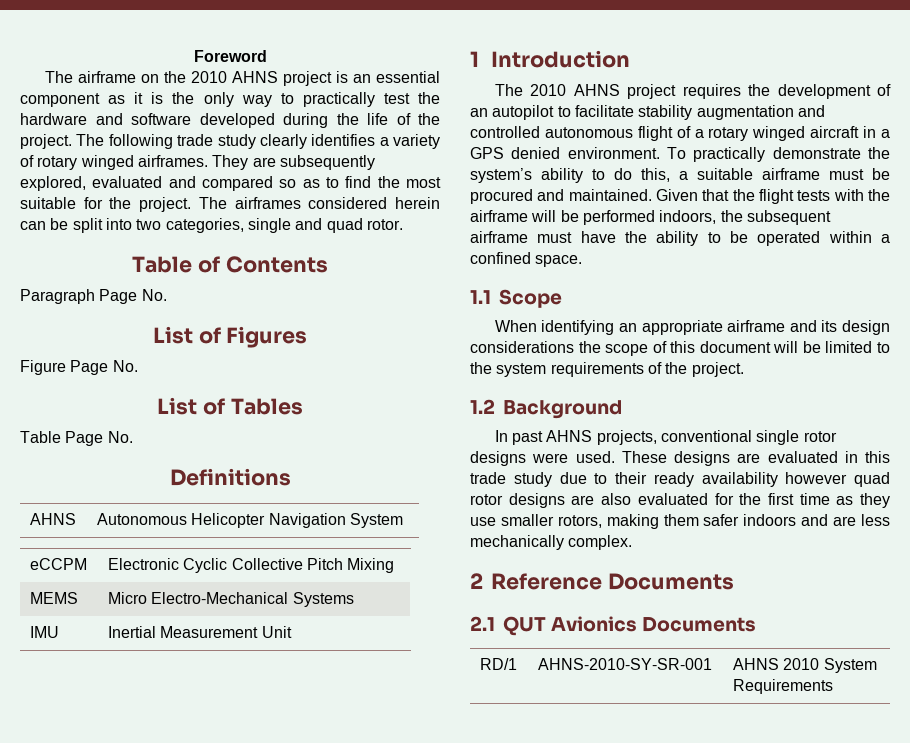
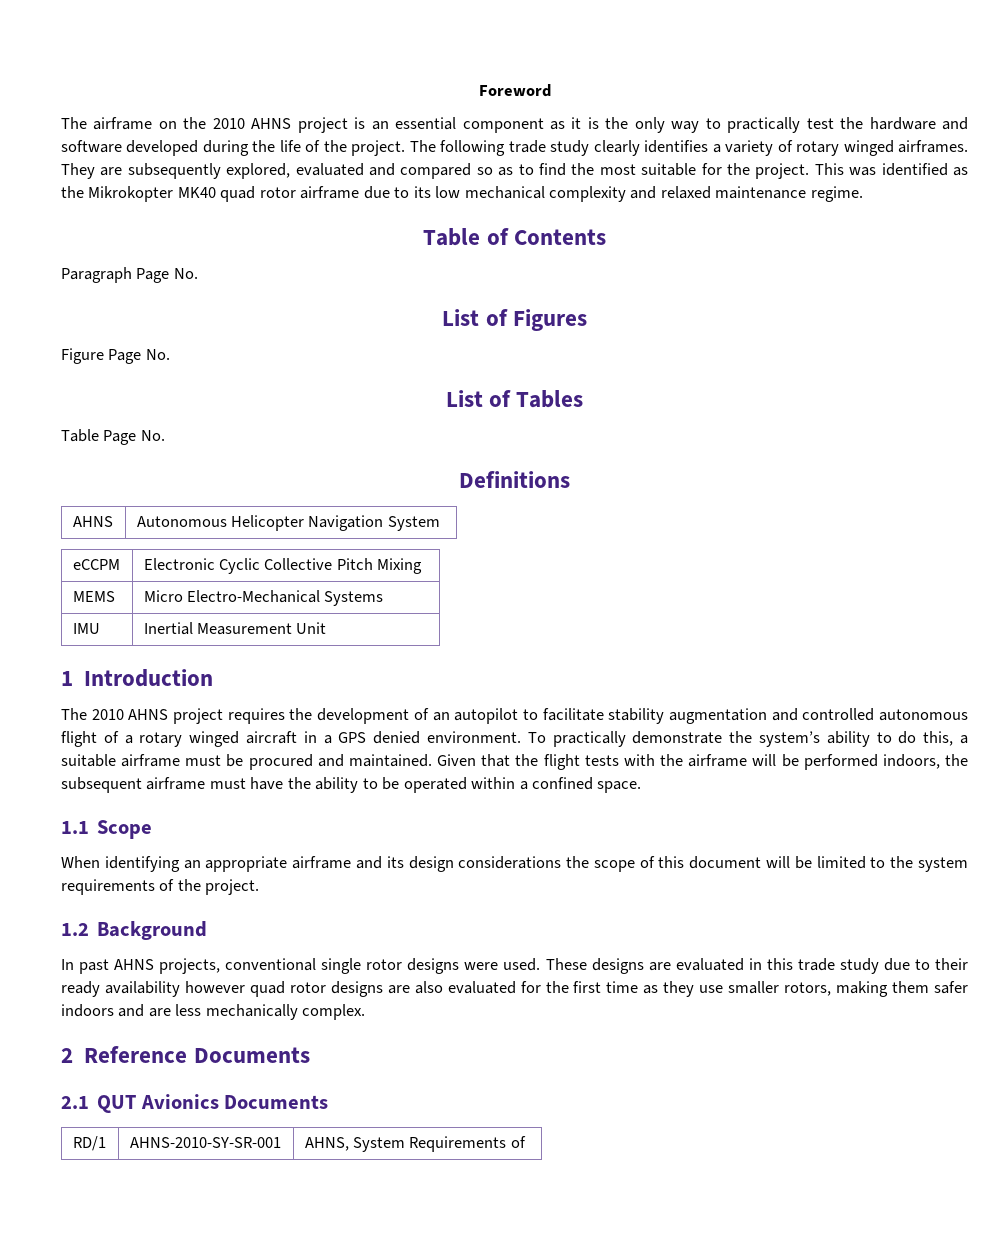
- The airframes considered herein can be split into two categories, single and quad rotor.
+ This was identified as the Mikrokopter MK40 quad rotor airframe due to its low mechanical complexity and relaxed maintenance regime.
- RD/1 | AHNS-2010-SY-SR-001 | AHNS 2010 System Requirements
+ RD/1 | AHNS-2010-SY-SR-001 | AHNS, System Requirements of

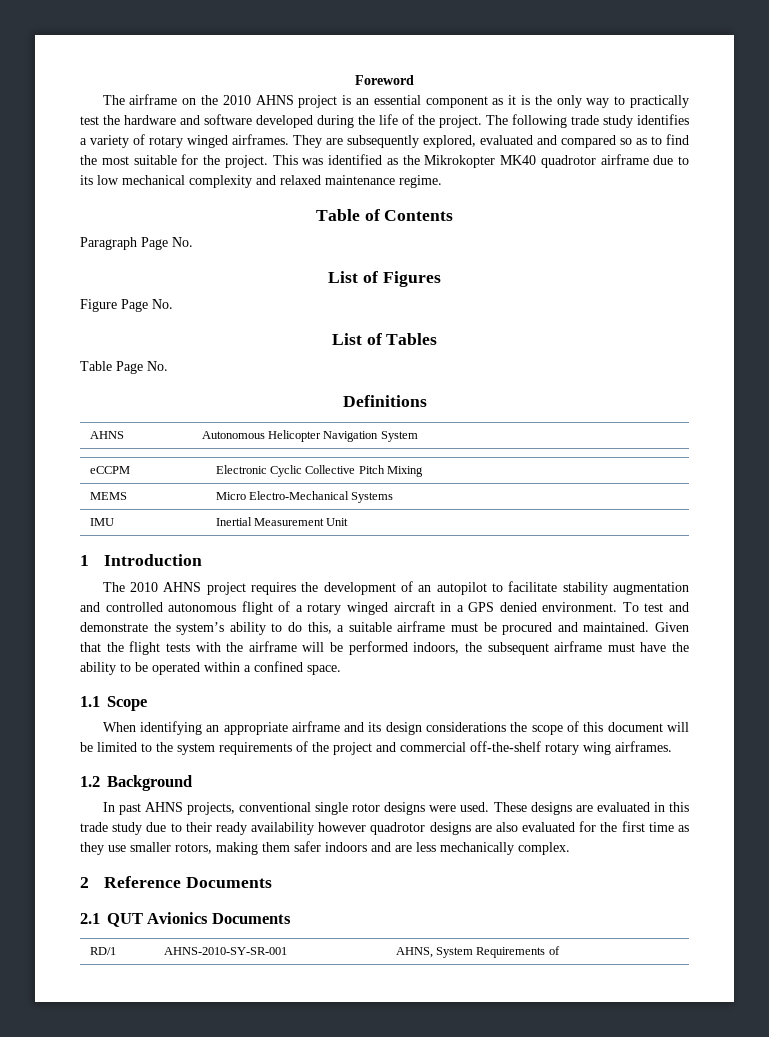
- The following trade study clearly identifies a variety of rotary winged airframes.
+ The following trade study identifies a variety of rotary winged airframes.
- This was identified as the Mikrokopter MK40 quad rotor airframe due to its low mechanical complexity and relaxed maintenance regime.
+ This was identified as the Mikrokopter MK40 quadrotor airframe due to its low mechanical complexity and relaxed maintenance regime.
- To practically demonstrate the system’s ability to do this, a suitable airframe must be procured and maintained.
+ To test and demonstrate the system’s ability to do this, a suitable airframe must be procured and maintained.
- When identifying an appropriate airframe and its design considerations the scope of this document will be limited to the system requirements of the project.
+ When identifying an appropriate airframe and its design considerations the scope of this document will be limited to the system requirements of the project and commercial off-the-shelf rotary wing airframes.
- These designs are evaluated in this trade study due to their ready availability however quad rotor designs are also evaluated for the first time as they use smaller rotors, making them safer indoors and are less mechanically complex.
+ These designs are evaluated in this trade study due to their ready availability however quadrotor designs are also evaluated for the first time as they use smaller rotors, making them safer indoors and are less mechanically complex.

